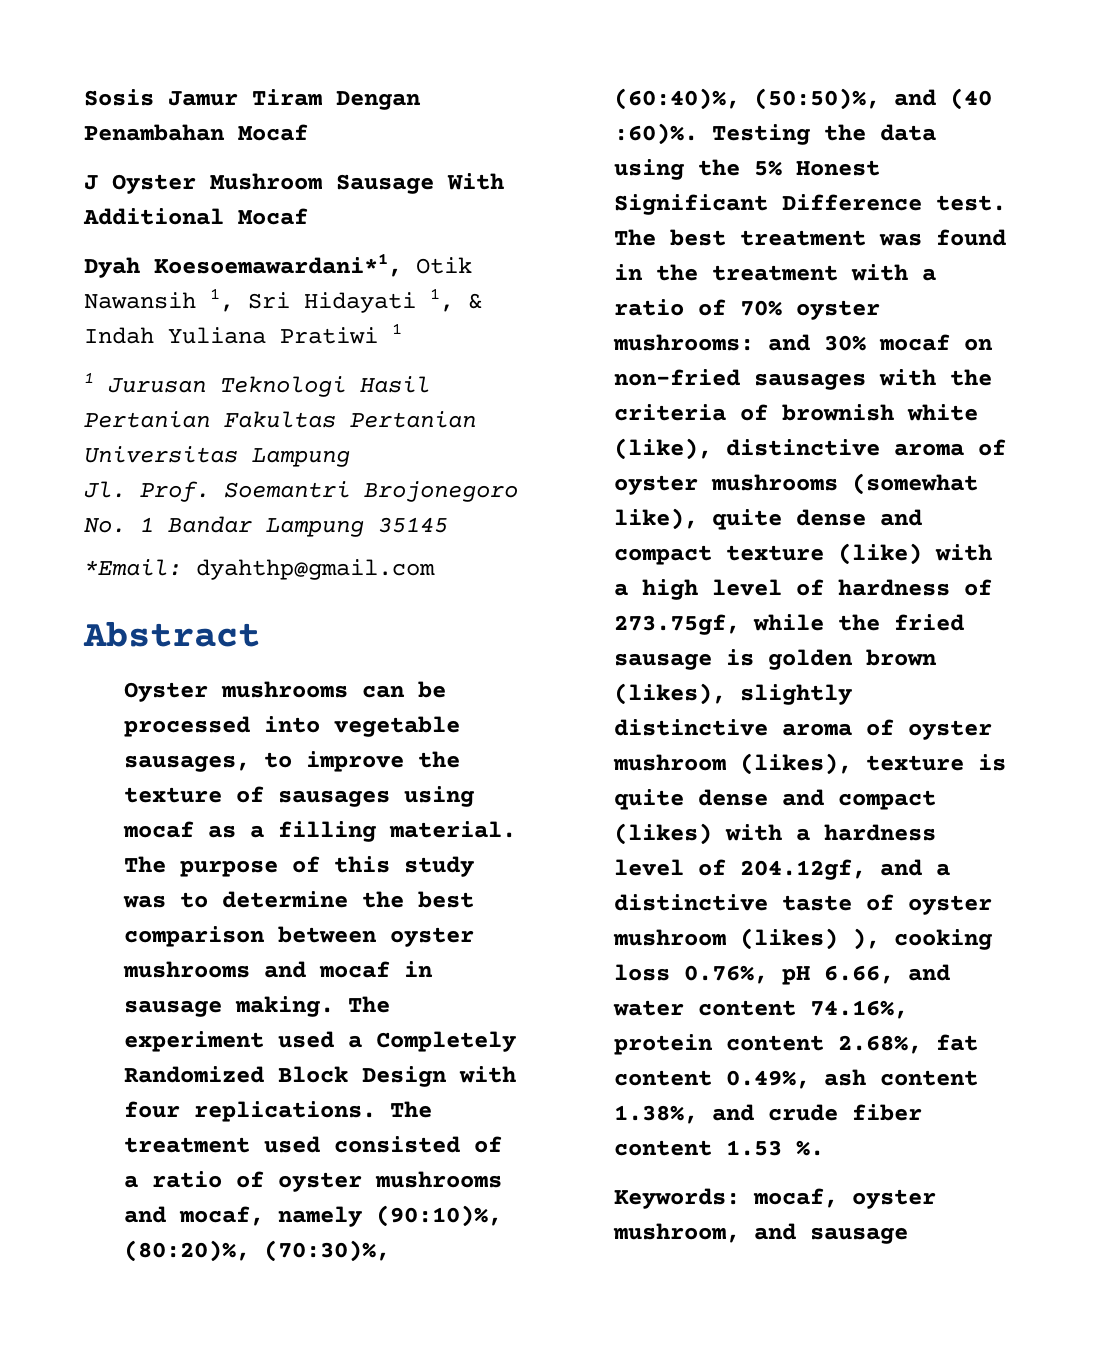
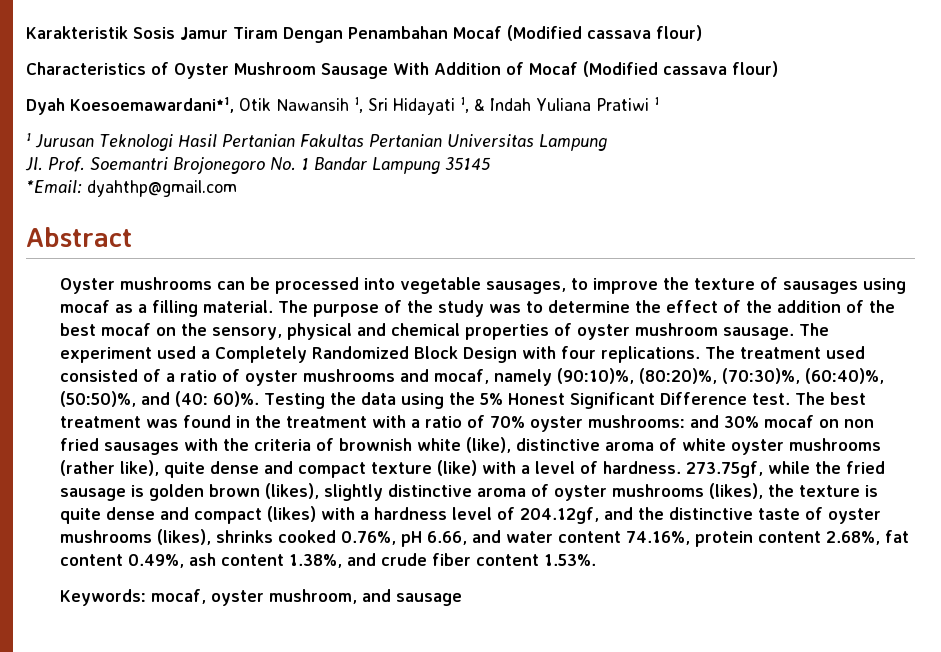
- Sosis Jamur Tiram Dengan Penambahan Mocaf
- J Oyster Mushroom Sausage With Additional Mocaf
+ Karakteristik Sosis Jamur Tiram Dengan Penambahan Mocaf (Modified cassava flour)
+ Characteristics of Oyster Mushroom Sausage With Addition of Mocaf (Modified cassava flour)
- The purpose of this study was to determine the best comparison between oyster mushrooms and mocaf in sausage making.
+ The purpose of the study was to determine the effect of the addition of the best mocaf on the sensory, physical and chemical properties of oyster mushroom sausage.
- The treatment used consisted of a ratio of oyster mushrooms and mocaf, namely (90:10)%, (80:20)%, (70:30)%, (60:40)%, (50:50)%, and (40 :60)%.
+ The treatment used consisted of a ratio of oyster mushrooms and mocaf, namely (90:10)%, (80:20)%, (70:30)%, (60:40)%, (50:50)%, and (40: 60)%.
- and 30% mocaf on non-fried sausages with the criteria of brownish white (like), distinctive aroma of oyster mushrooms (somewhat like), quite dense and compact texture (like) with a high level of hardness of 273.75gf, while the fried sausage is golden brown (likes), slightly distinctive aroma of oyster mushroom (likes), texture is quite dense and compact (likes) with a hardness level of 204.12gf, and a distinctive taste of oyster mushroom (likes) ), cooking loss 0.76%, pH 6.66, and water content 74.16%, protein content 2.68%, fat content 0.49%, ash content 1.38%, and crude fiber content 1.53 %.
+ and 30% mocaf on non fried sausages with the criteria of brownish white (like), distinctive aroma of white oyster mushrooms (rather like), quite dense and compact texture (like) with a level of hardness. 273.75gf, while the fried sausage is golden brown (likes), slightly distinctive aroma of oyster mushrooms (likes), the texture is quite dense and compact (likes) with a hardness level of 204.12gf, and the distinctive taste of oyster mushrooms (likes), shrinks cooked 0.76%, pH 6.66, and water content 74.16%, protein content 2.68%, fat content 0.49%, ash content 1.38%, and crude fiber content 1.53%.

